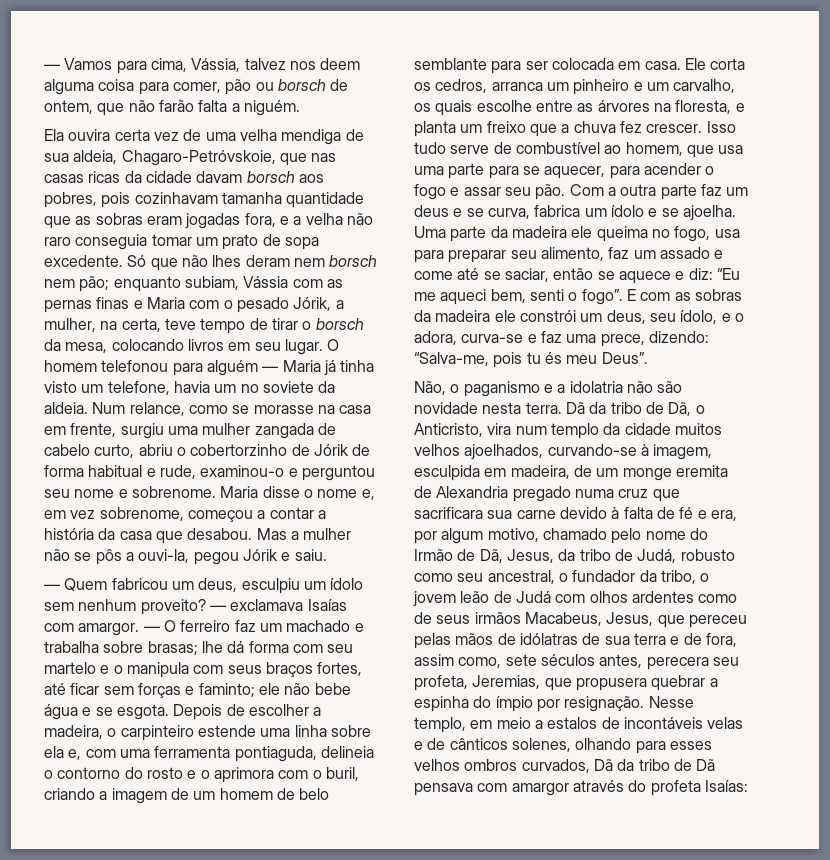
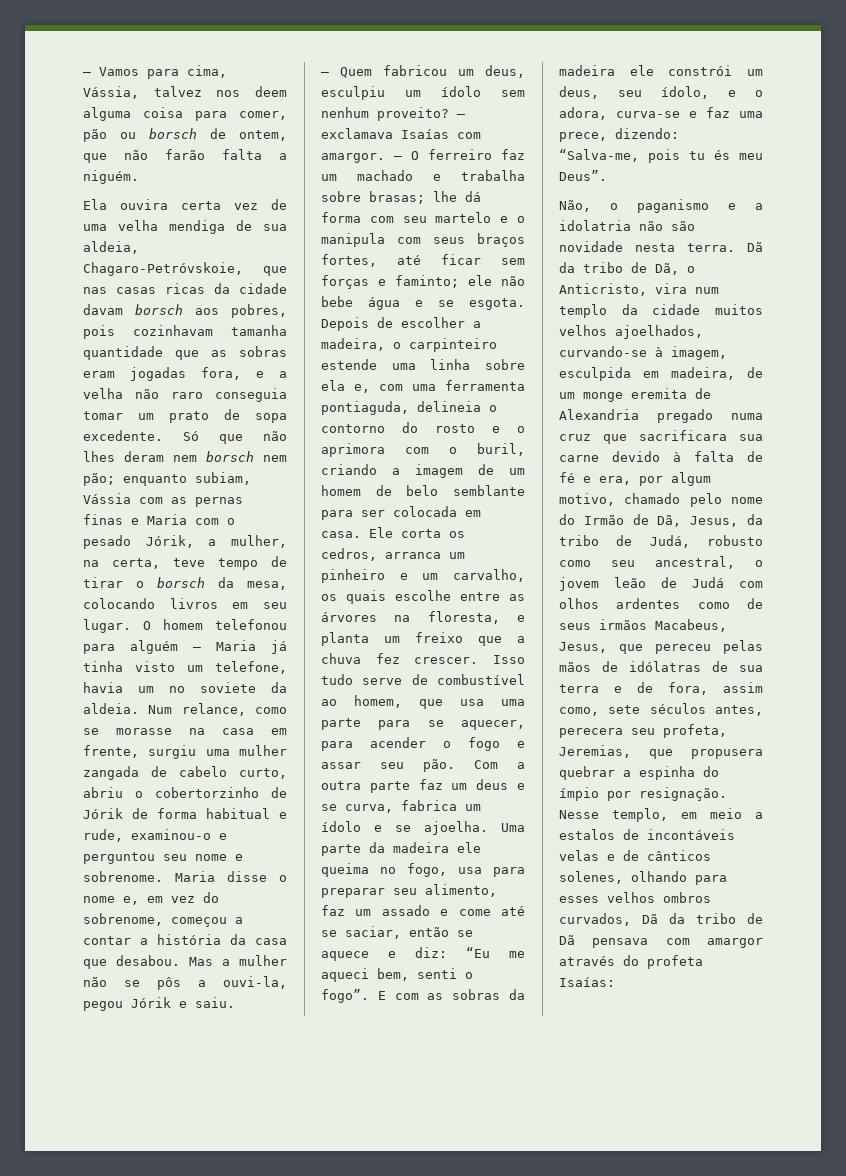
- Maria disse o nome e, em vez sobrenome, começou a contar a história da casa que desabou.
+ Maria disse o nome e, em vez do sobrenome, começou a contar a história da casa que desabou.
- Dã da tribo de Dã, o Anticristo, vira num templo da cidade muitos velhos ajoelhados, curvando-se à imagem, esculpida em madeira, de um monge eremita de Alexandria pregado numa cruz que sacrificara sua carne devido à falta de fé e era, por algum motivo, chamado pelo nome do Irmão de Dã, Jesus, da tribo de Judá, robusto como seu ancestral, o fundador da tribo, o jovem leão de Judá com olhos ardentes como de seus irmãos Macabeus, Jesus, que pereceu pelas mãos de idólatras de sua terra e de fora, assim como, sete séculos antes, perecera seu profeta, Jeremias, que propusera quebrar a espinha do ímpio por resignação.
+ Dã da tribo de Dã, o Anticristo, vira num templo da cidade muitos velhos ajoelhados, curvando-se à imagem, esculpida em madeira, de um monge eremita de Alexandria pregado numa cruz que sacrificara sua carne devido à falta de fé e era, por algum motivo, chamado pelo nome do Irmão de Dã, Jesus, da tribo de Judá, robusto como seu ancestral, o jovem leão de Judá com olhos ardentes como de seus irmãos Macabeus, Jesus, que pereceu pelas mãos de idólatras de sua terra e de fora, assim como, sete séculos antes, perecera seu profeta, Jeremias, que propusera quebrar a espinha do ímpio por resignação.

